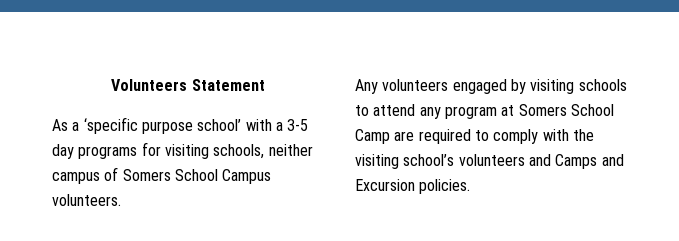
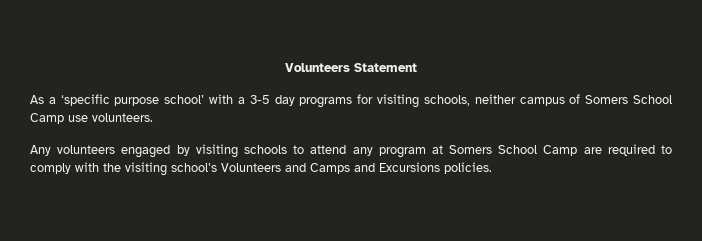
- As a ‘specific purpose school’ with a 3-5 day programs for visiting schools, neither campus of Somers School Campus volunteers.
+ As a ‘specific purpose school’ with a 3-5 day programs for visiting schools, neither campus of Somers School Camp use volunteers.
- Any volunteers engaged by visiting schools to attend any program at Somers School Camp are required to comply with the visiting school’s volunteers and Camps and Excursion policies.
+ Any volunteers engaged by visiting schools to attend any program at Somers School Camp are required to comply with the visiting school’s Volunteers and Camps and Excursions policies.

